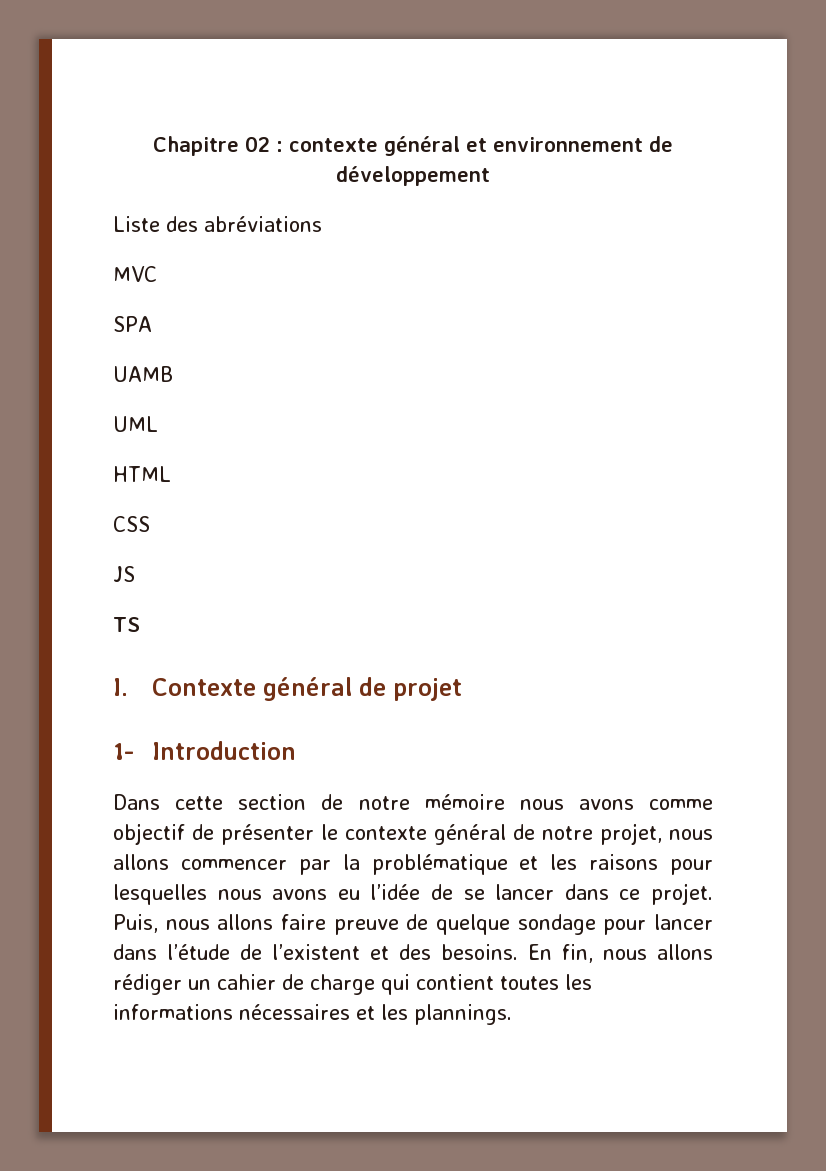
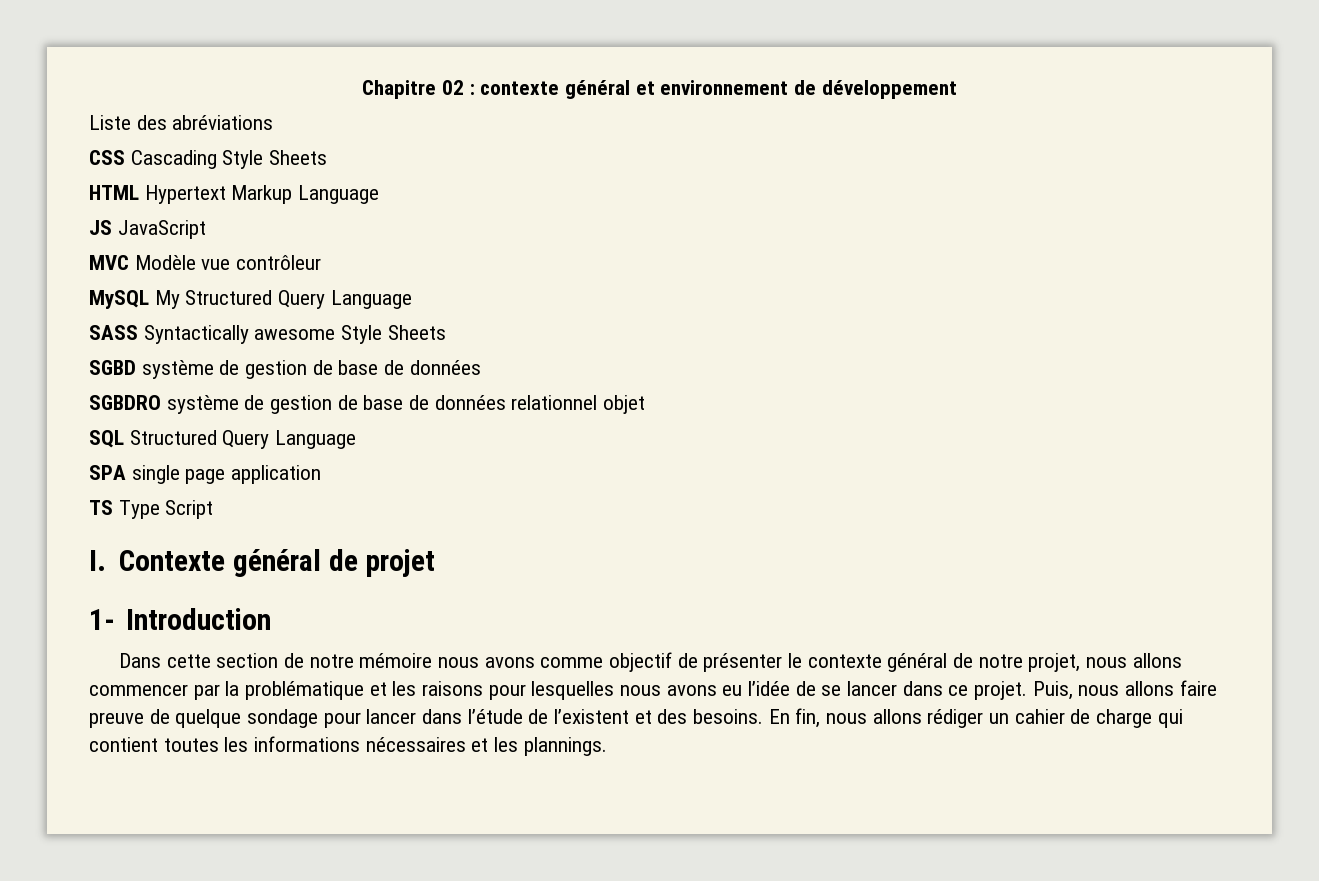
- MVC
- SPA
- UAMB
- UML
- HTML
- CSS
- JS
+ CSS Cascading Style Sheets
+ HTML Hypertext Markup Language
+ JS JavaScript
+ MVC Modèle vue contrôleur
+ MySQL My Structured Query Language
+ SASS Syntactically awesome Style Sheets
+ SGBD système de gestion de base de données
+ SGBDRO système de gestion de base de données relationnel objet
+ SQL Structured Query Language
+ SPA single page application
- TS
+ TS Type Script

